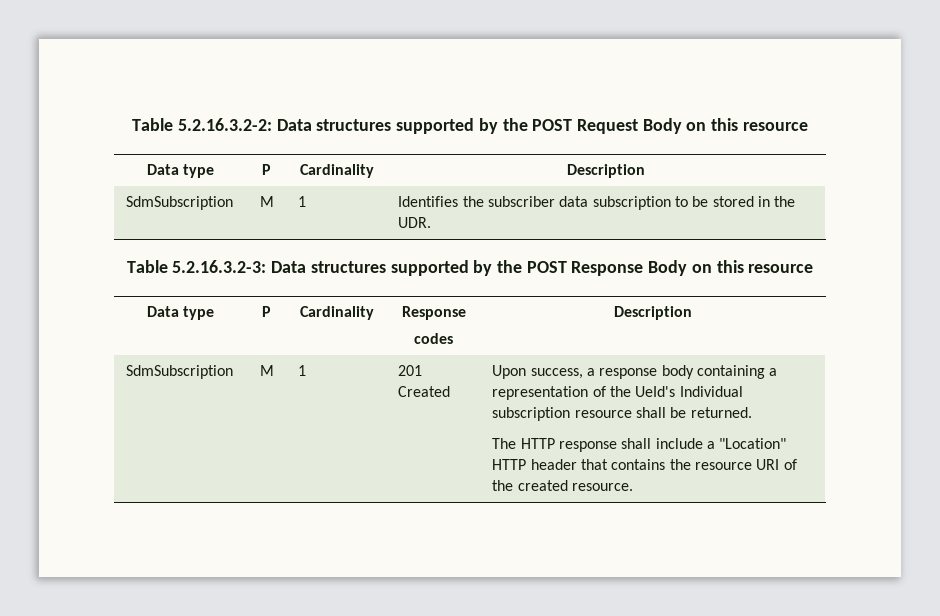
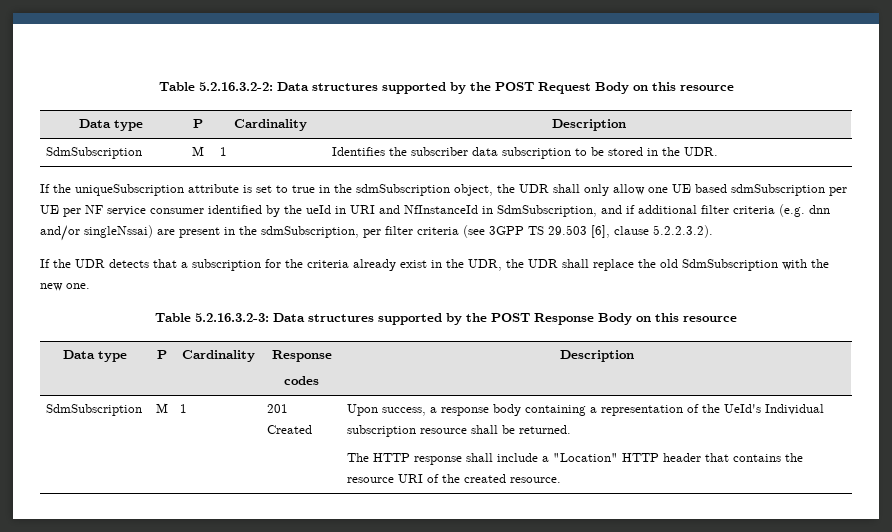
+ If the uniqueSubscription attribute is set to true in the sdmSubscription object, the UDR shall only allow one UE based sdmSubscription per UE per NF service consumer identified by the ueId in URI and NfInstanceId in SdmSubscription, and if additional filter criteria (e.g. dnn and/or singleNssai) are present in the sdmSubscription, per filter criteria (see 3GPP TS 29.503 [6], clause 5.2.2.3.2).
+ If the UDR detects that a subscription for the criteria already exist in the UDR, the UDR shall replace the old SdmSubscription with the new one.

